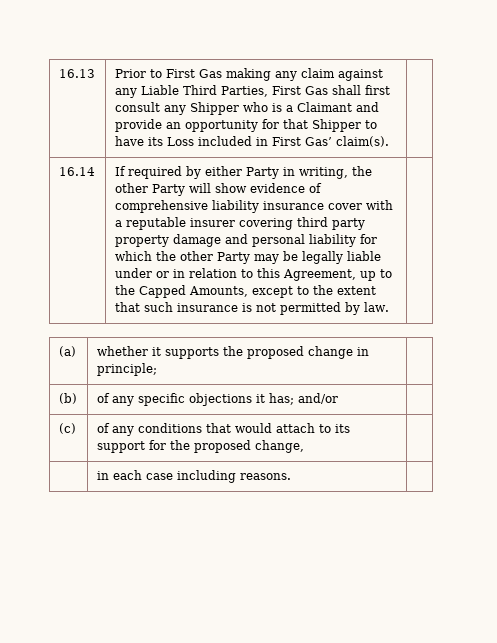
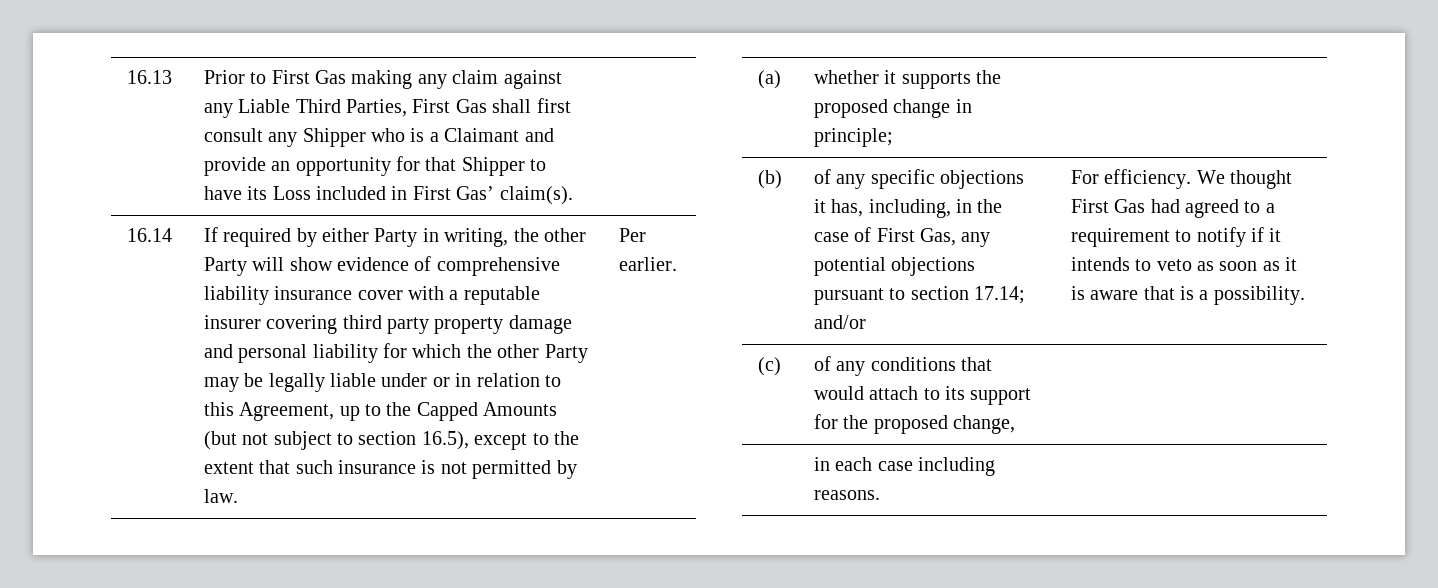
- If required by either Party in writing, the other Party will show evidence of comprehensive liability insurance cover with a reputable insurer covering third party property damage and personal liability for which the other Party may be legally liable under or in relation to this Agreement, up to the Capped Amounts, except to the extent that such insurance is not permitted by law.
+ If required by either Party in writing, the other Party will show evidence of comprehensive liability insurance cover with a reputable insurer covering third party property damage and personal liability for which the other Party may be legally liable under or in relation to this Agreement, up to the Capped Amounts (but not subject to section 16.5), except to the extent that such insurance is not permitted by law.
+ Per earlier.
- of any specific objections it has; and/or
+ of any specific objections it has, including, in the case of First Gas, any potential objections pursuant to section 17.14; and/or | For efficiency. We thought First Gas had agreed to a requirement to notify if it intends to veto as soon as it is aware that is a possibility.

